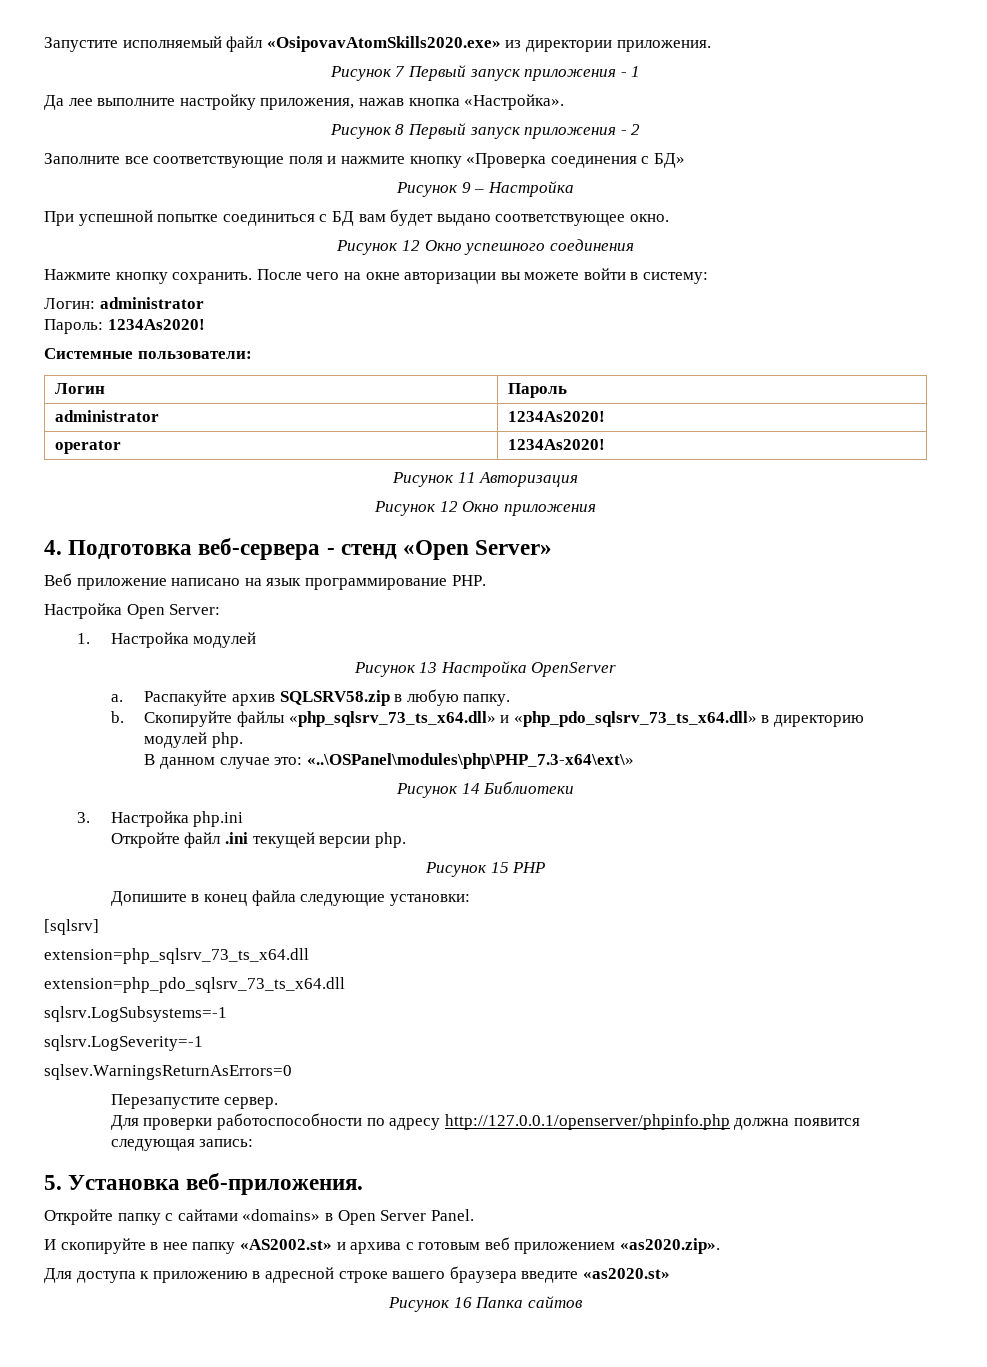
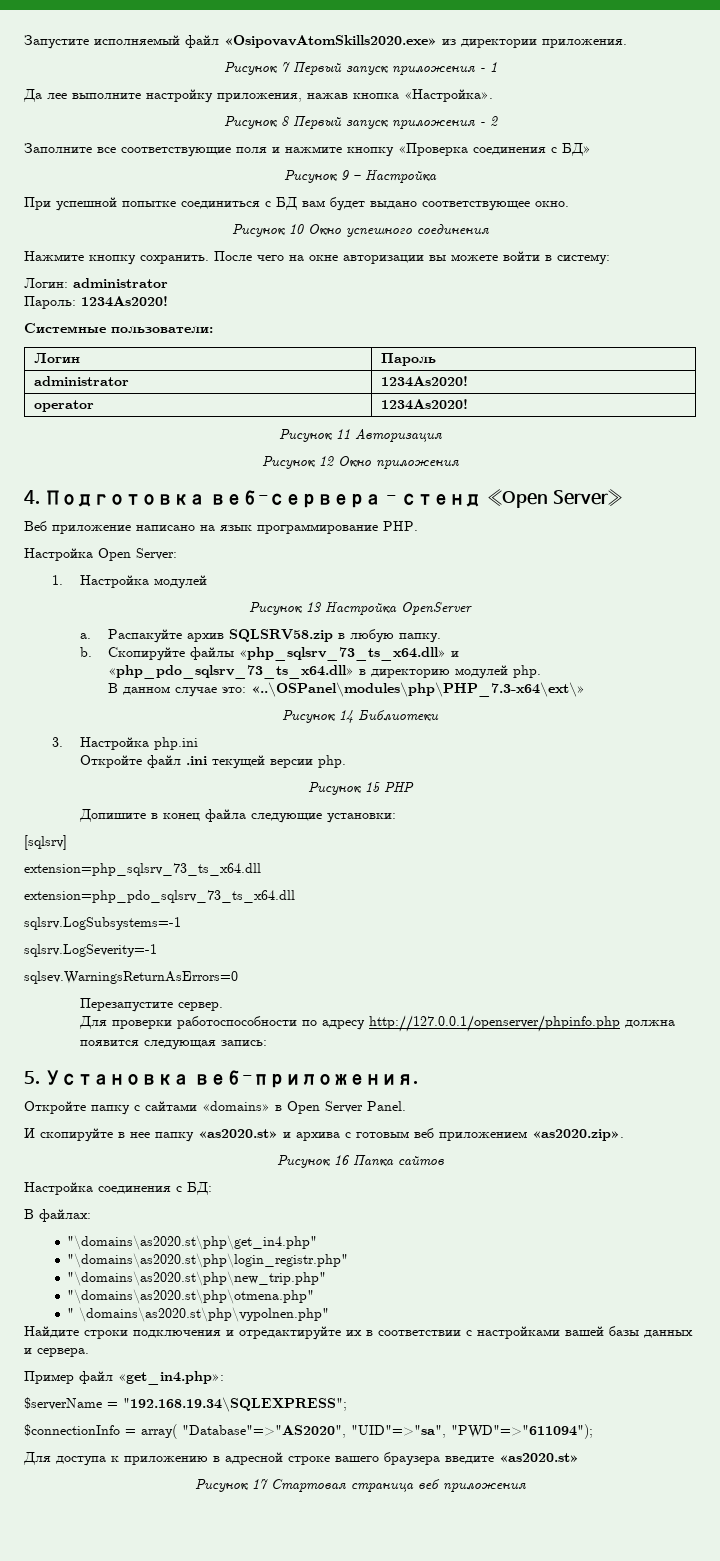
- Рисунок 12 Окно успешного соединения
+ Рисунок 10 Окно успешного соединения
- И скопируйте в нее папку «AS2002.st» и архива с готовым веб приложением «as2020.zip».
+ И скопируйте в нее папку «as2020.st» и архива с готовым веб приложением «as2020.zip».
+ Рисунок 16 Папка сайтов
+ Настройка соединения с БД:
+ В файлах:
+ "\domains\as2020.st\php\get_in4.php"
+ "\domains\as2020.st\php\login_registr.php"
+ "\domains\as2020.st\php\new_trip.php"
+ "\domains\as2020.st\php\otmena.php"
+ " \domains\as2020.st\php\vypolnen.php"
+ Найдите строки подключения и отредактируйте их в соответствии с настройками вашей базы данных и сервера.
+ Пример файл «get_in4.php»:
+ $serverName = "192.168.19.34\SQLEXPRESS";
+ $connectionInfo = array( "Database"=>"AS2020", "UID"=>"sa", "PWD"=>"611094");
- Рисунок 16 Папка сайтов
+ Рисунок 17 Стартовая страница веб приложения

